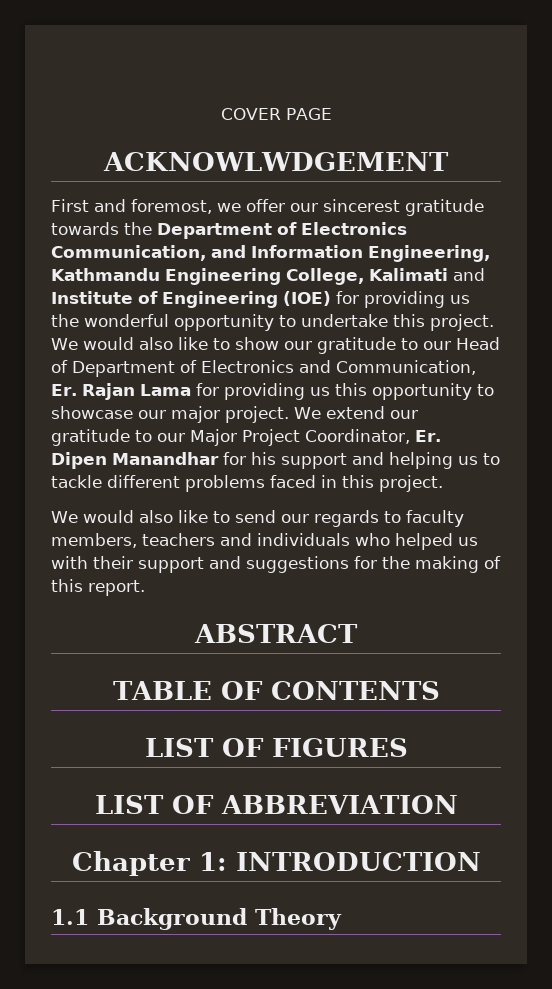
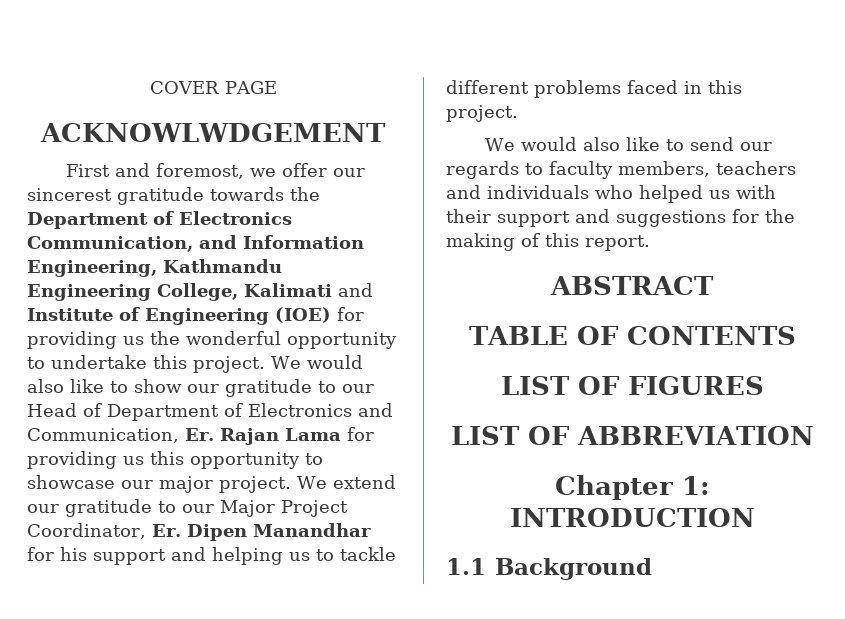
- 1.1 Background Theory
+ 1.1 Background

